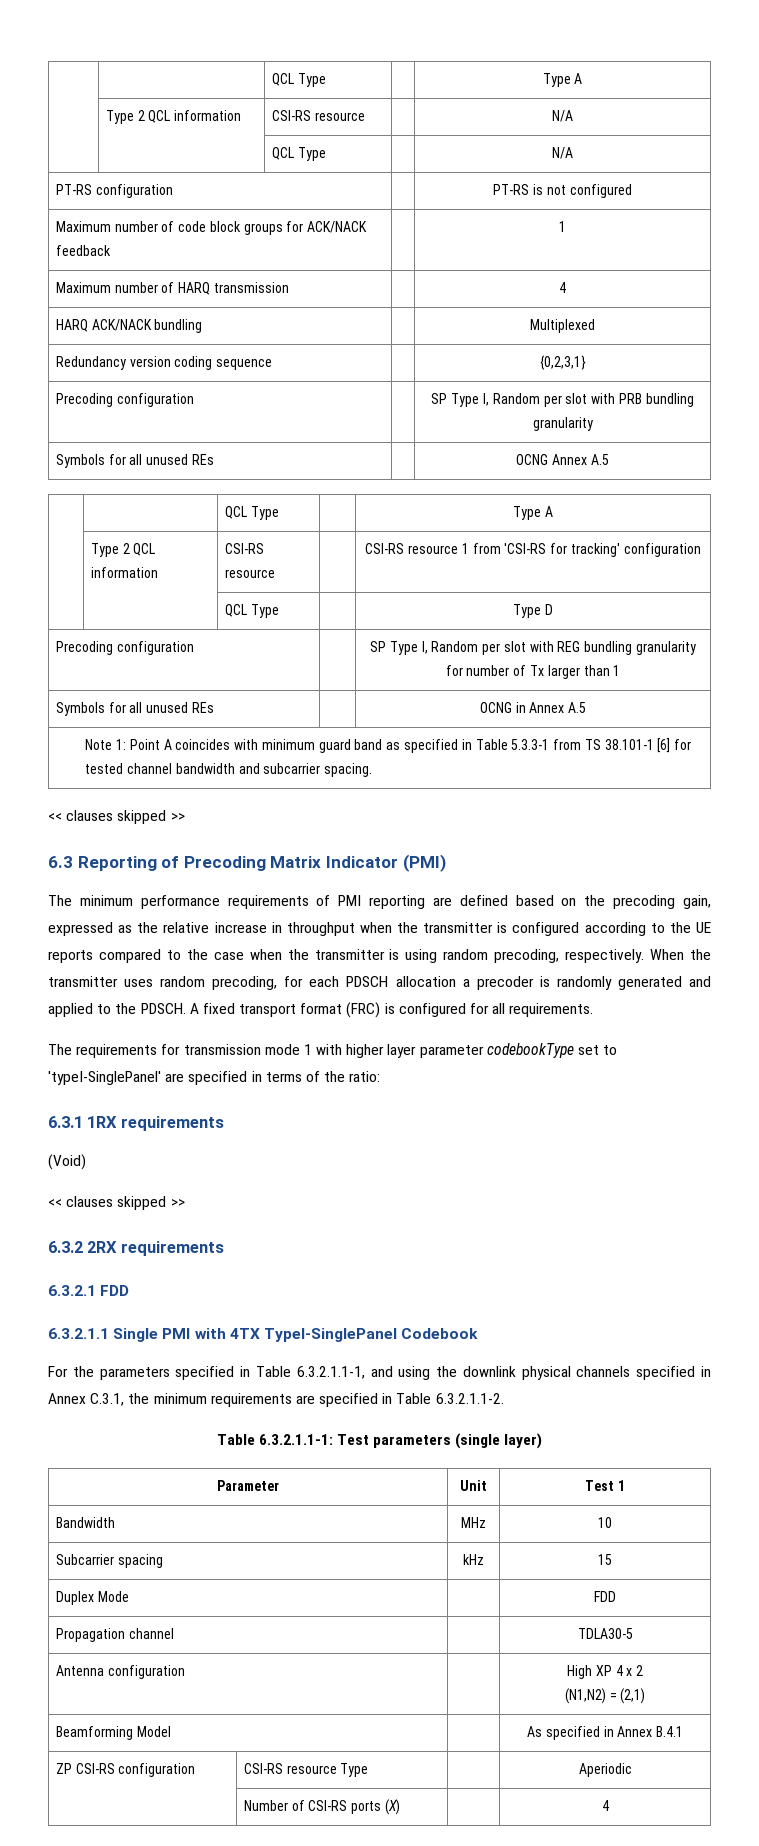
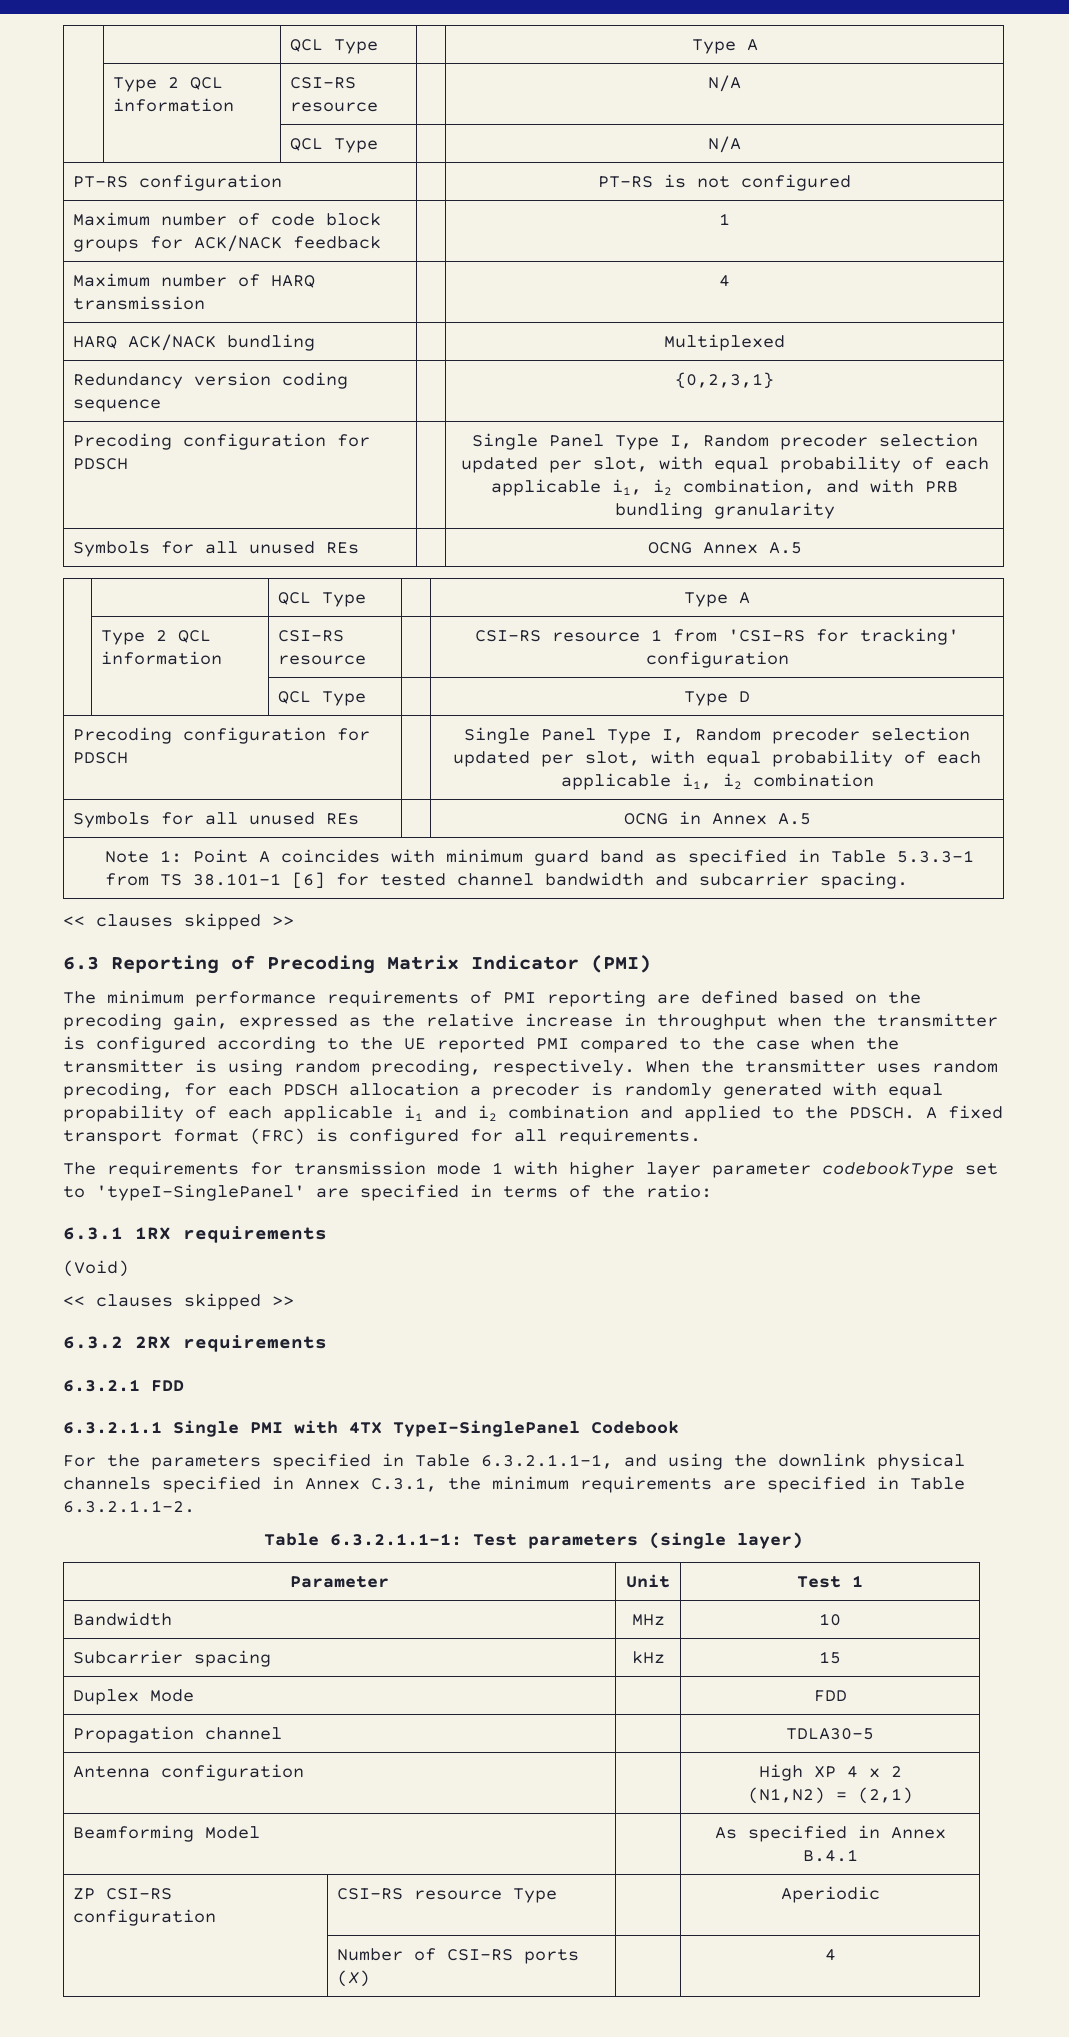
- Precoding configuration | | SP Type I, Random per slot with PRB bundling granularity
+ Precoding configuration for PDSCH | | Single Panel Type I, Random precoder selection updated per slot, with equal probability of each applicable i1, i2 combination, and with PRB bundling granularity
- Precoding configuration | | SP Type I, Random per slot with REG bundling granularity for number of Tx larger than 1
+ Precoding configuration for PDSCH | | Single Panel Type I, Random precoder selection updated per slot, with equal probability of each applicable i1, i2 combination
- The minimum performance requirements of PMI reporting are defined based on the precoding gain, expressed as the relative increase in throughput when the transmitter is configured according to the UE reports compared to the case when the transmitter is using random precoding, respectively.
+ The minimum performance requirements of PMI reporting are defined based on the precoding gain, expressed as the relative increase in throughput when the transmitter is configured according to the UE reported PMI compared to the case when the transmitter is using random precoding, respectively.
- When the transmitter uses random precoding, for each PDSCH allocation a precoder is randomly generated and applied to the PDSCH.
+ When the transmitter uses random precoding, for each PDSCH allocation a precoder is randomly generated with equal propability of each applicable i1 and i2 combination and applied to the PDSCH.

